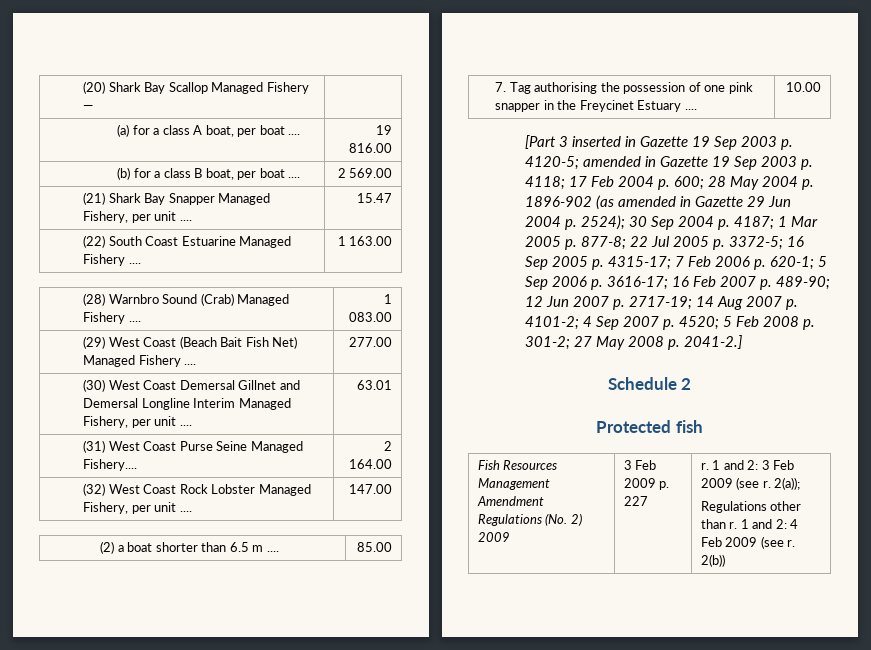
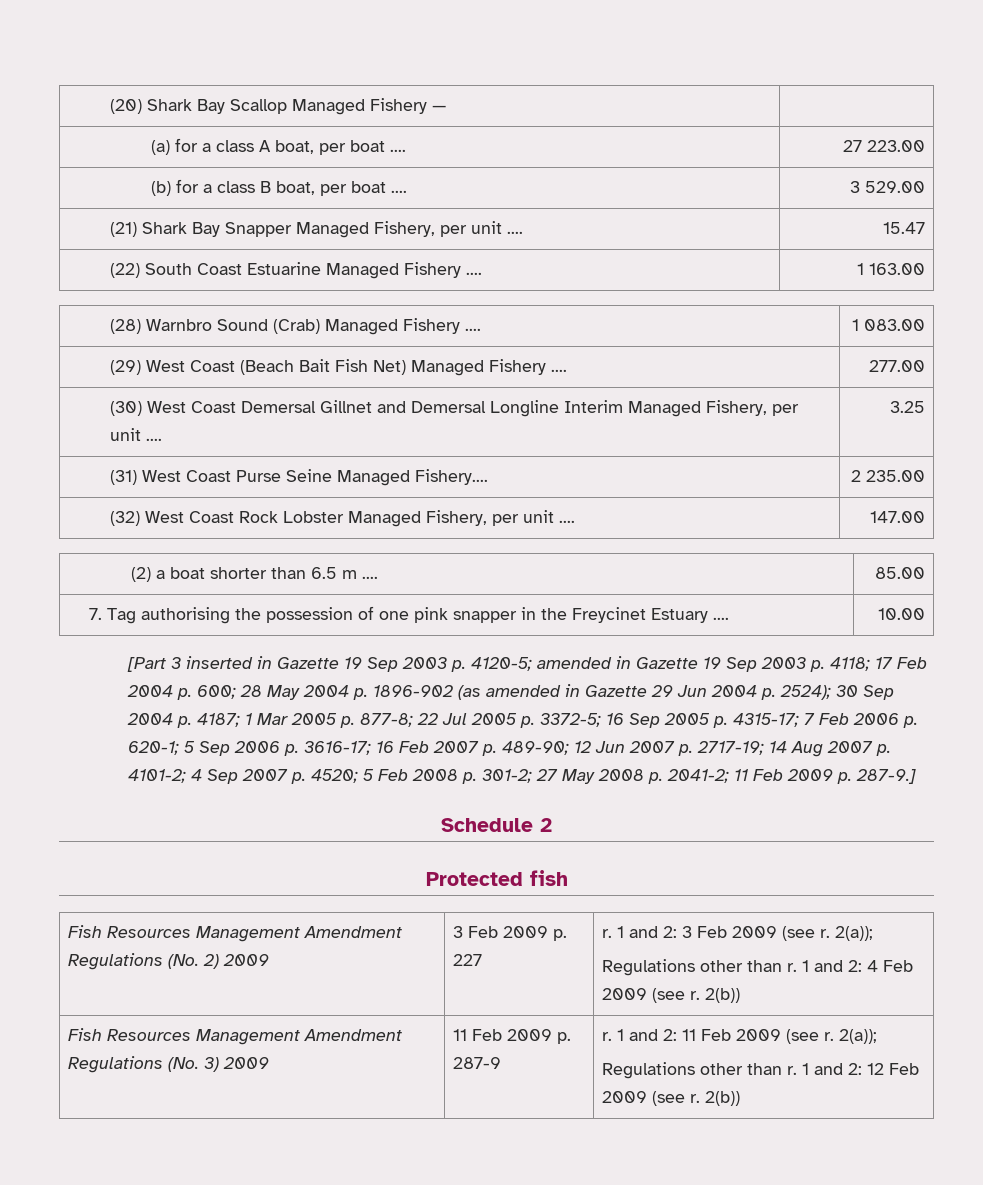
- (a) for a class A boat, per boat .... | 19 816.00
+ (a) for a class A boat, per boat .... | 27 223.00
- (b) for a class B boat, per boat .... | 2 569.00
+ (b) for a class B boat, per boat .... | 3 529.00
- (30) West Coast Demersal Gillnet and Demersal Longline Interim Managed Fishery, per unit .... | 63.01
+ (30) West Coast Demersal Gillnet and Demersal Longline Interim Managed Fishery, per unit .... | 3.25
- (31) West Coast Purse Seine Managed Fishery.... | 2 164.00
+ (31) West Coast Purse Seine Managed Fishery.... | 2 235.00
- 27 May 2008 p. 2041-2.]
+ 27 May 2008 p. 2041-2; 11 Feb 2009 p. 287-9.]
+ Fish Resources Management Amendment Regulations (No. 3) 2009 | 11 Feb 2009 p. 287-9 | r. 1 and 2: 11 Feb 2009 (see r. 2(a));
+ Regulations other than r. 1 and 2: 12 Feb 2009 (see r. 2(b))

